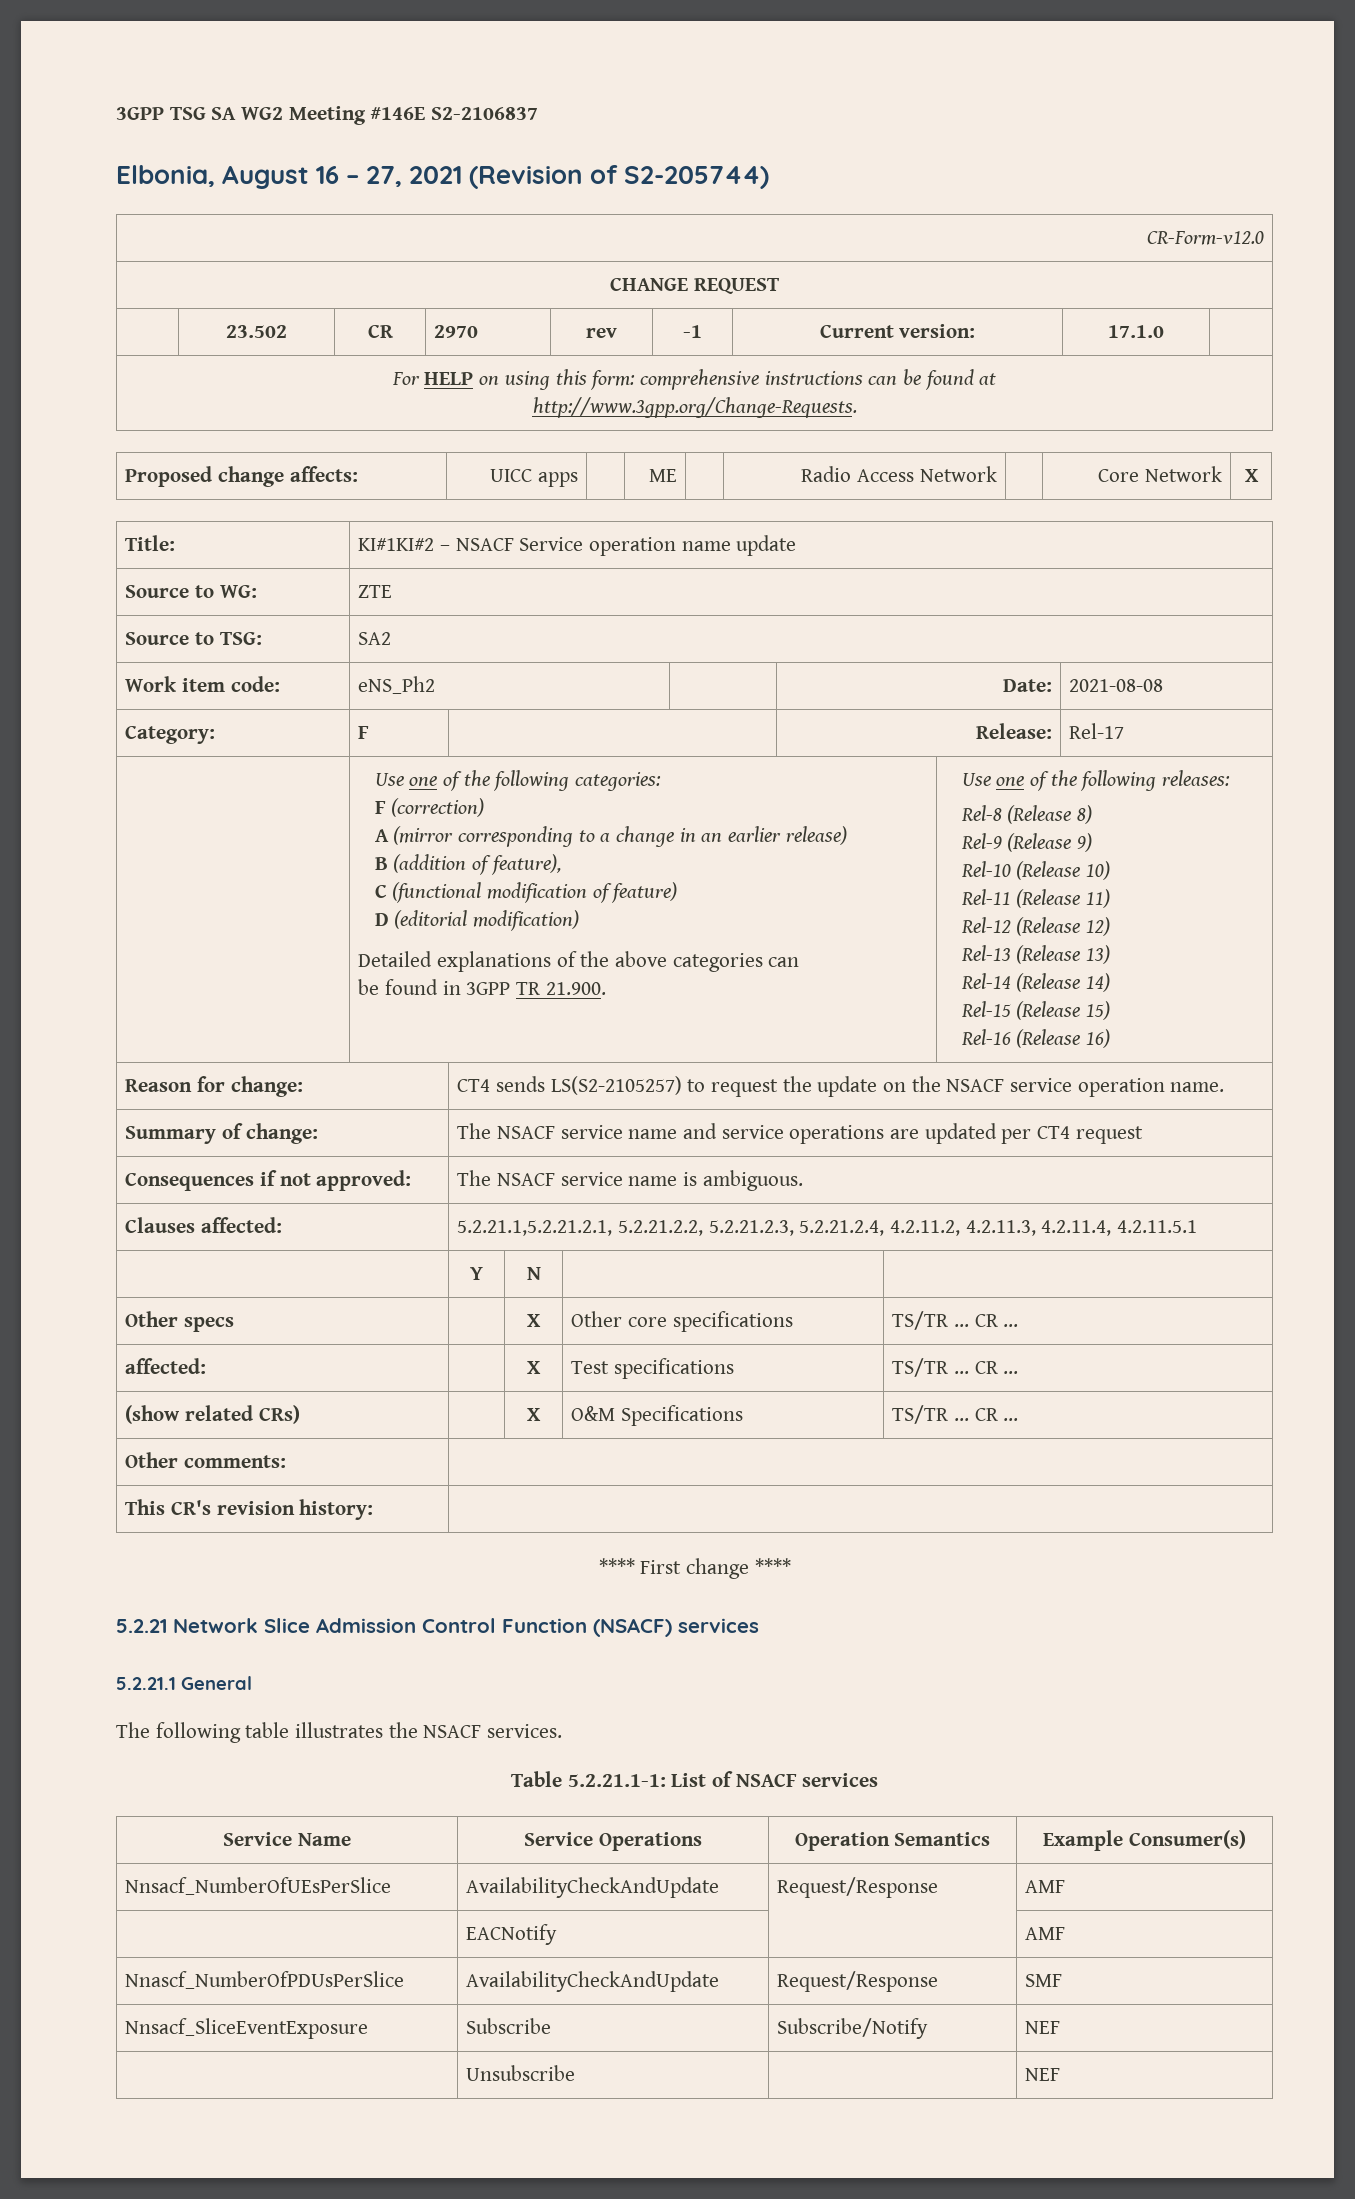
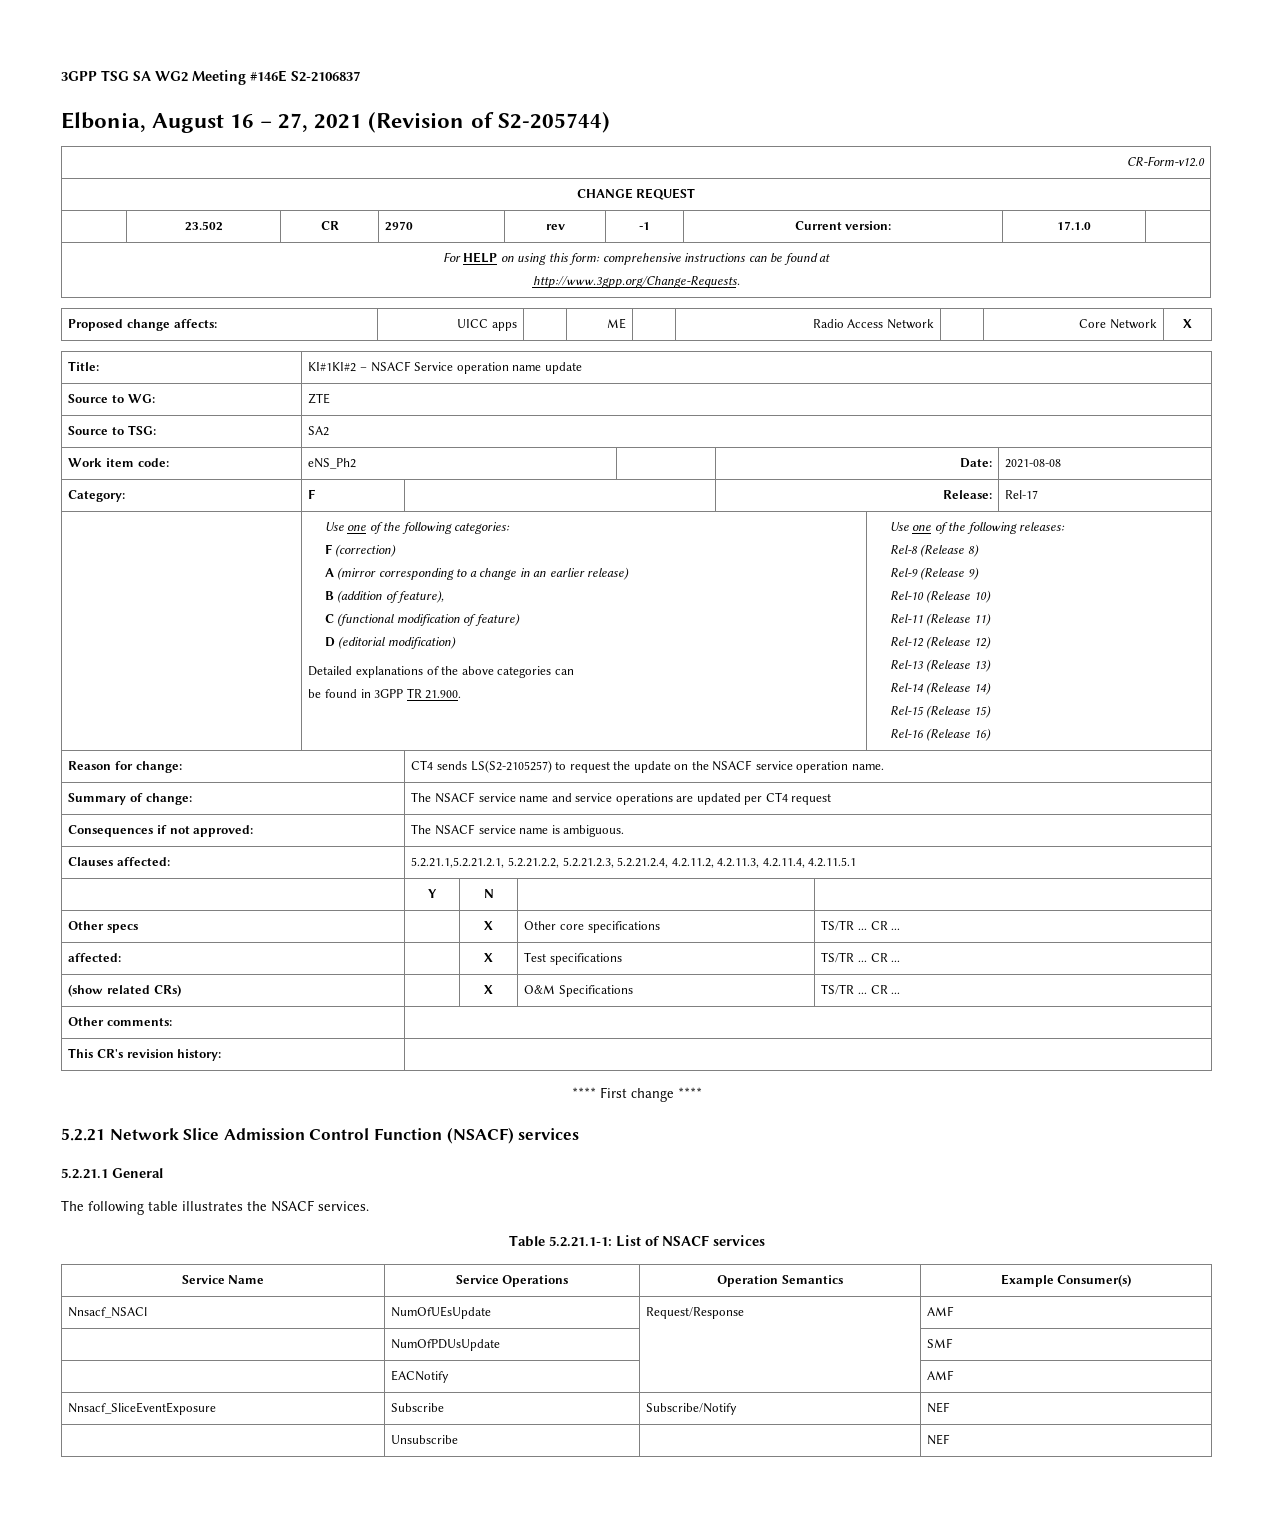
- Nnsacf_NumberOfUEsPerSlice | AvailabilityCheckAndUpdate | Request/Response | AMF
+ Nnsacf_NSACl | NumOfUEsUpdate | Request/Response | AMF
+ | NumOfPDUsUpdate | | SMF
- Nnascf_NumberOfPDUsPerSlice | AvailabilityCheckAndUpdate | Request/Response | SMF

